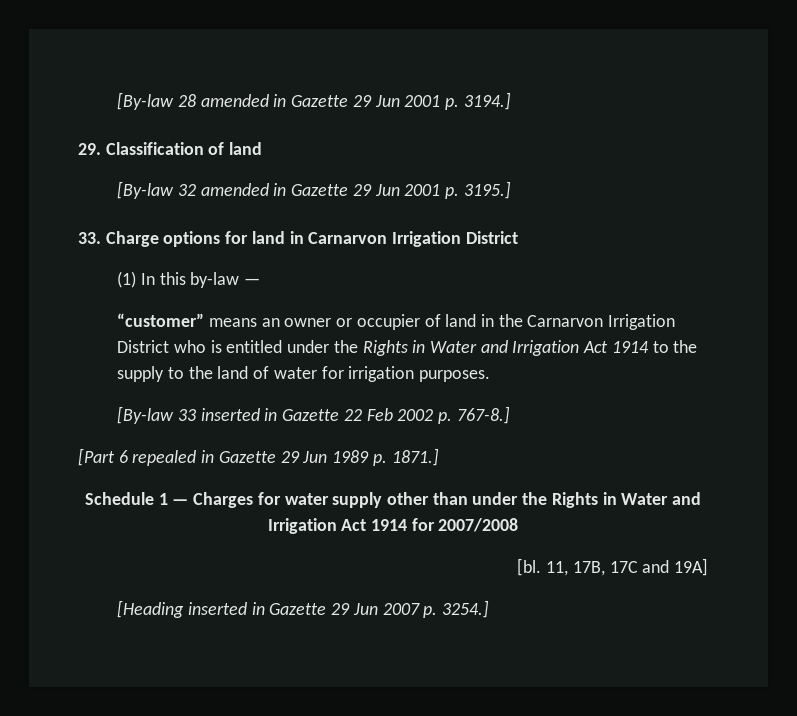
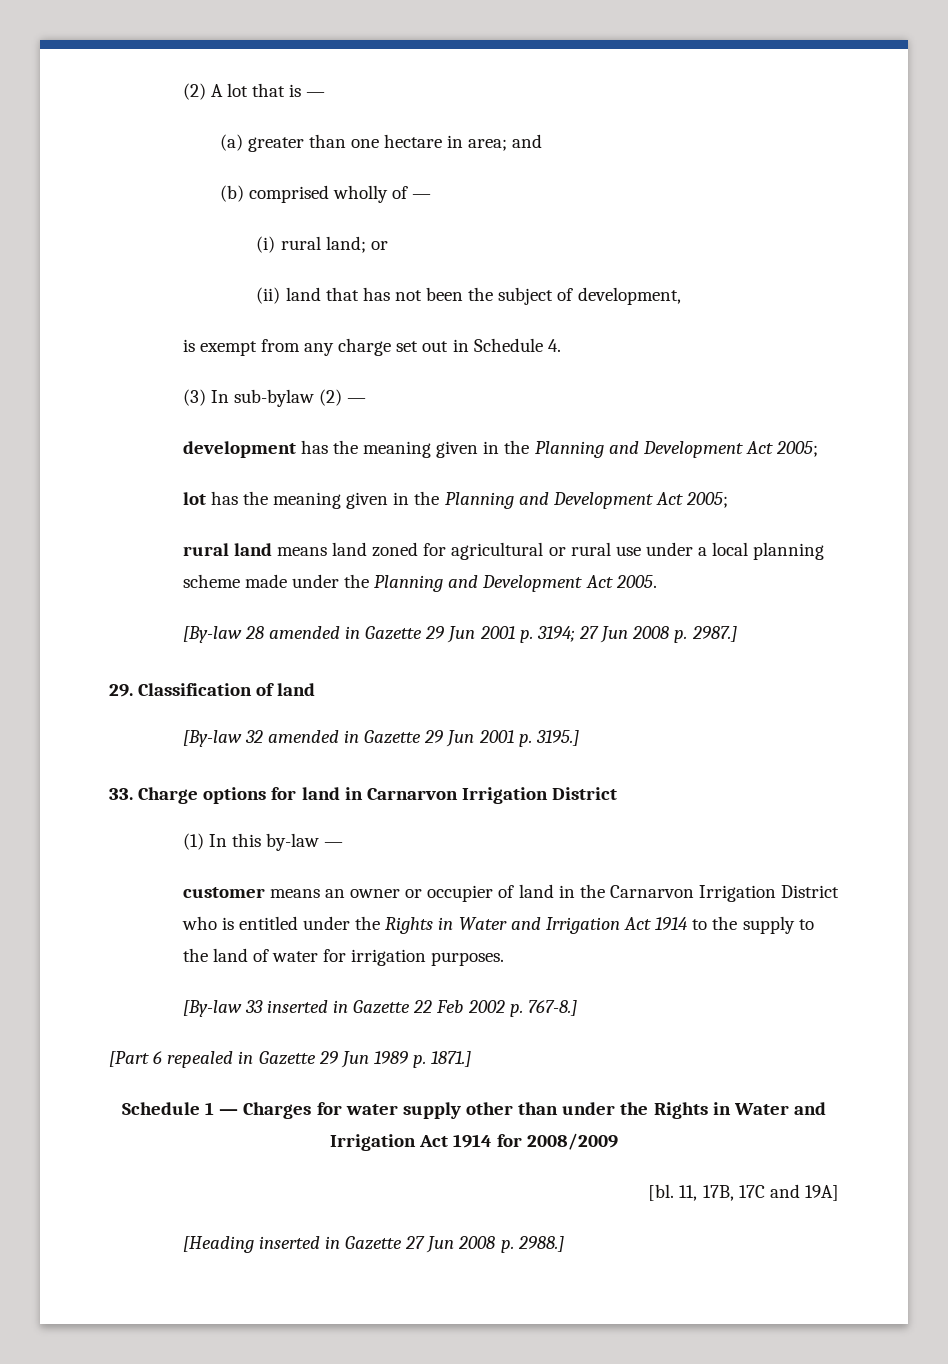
+ (2) A lot that is —
+ (a) greater than one hectare in area; and
+ (b) comprised wholly of —
+ (i) rural land; or
+ (ii) land that has not been the subject of development,
+ is exempt from any charge set out in Schedule 4.
+ (3) In sub-bylaw (2) —
+ development has the meaning given in the Planning and Development Act 2005;
+ lot has the meaning given in the Planning and Development Act 2005;
+ rural land means land zoned for agricultural or rural use under a local planning scheme made under the Planning and Development Act 2005.
- [By-law 28 amended in Gazette 29 Jun 2001 p. 3194.]
+ [By-law 28 amended in Gazette 29 Jun 2001 p. 3194; 27 Jun 2008 p. 2987.]
- “customer” means an owner or occupier of land in the Carnarvon Irrigation District who is entitled under the Rights in Water and Irrigation Act 1914 to the supply to the land of water for irrigation purposes.
+ customer means an owner or occupier of land in the Carnarvon Irrigation District who is entitled under the Rights in Water and Irrigation Act 1914 to the supply to the land of water for irrigation purposes.
- Schedule 1 — Charges for water supply other than under the Rights in Water and Irrigation Act 1914 for 2007/2008
+ Schedule 1 — Charges for water supply other than under the Rights in Water and Irrigation Act 1914 for 2008/2009
- [Heading inserted in Gazette 29 Jun 2007 p. 3254.]
+ [Heading inserted in Gazette 27 Jun 2008 p. 2988.]

